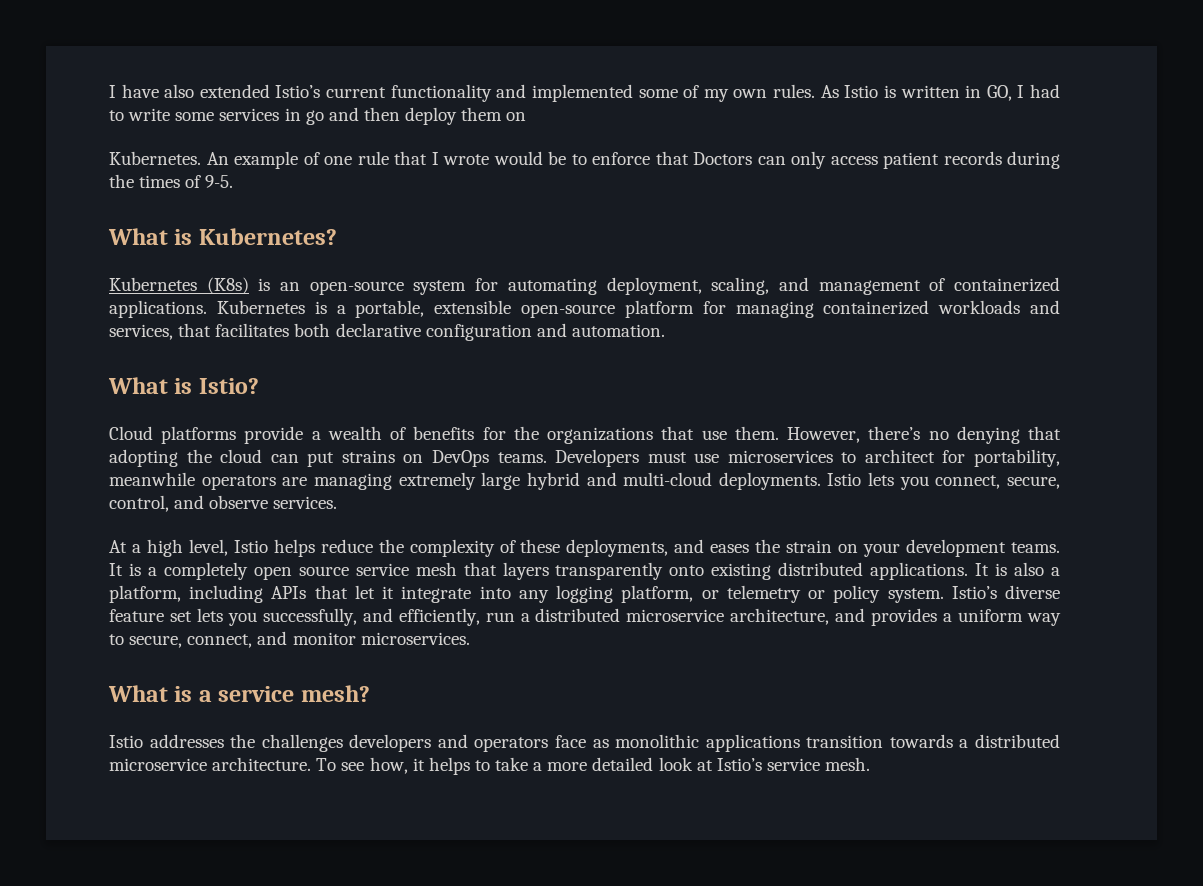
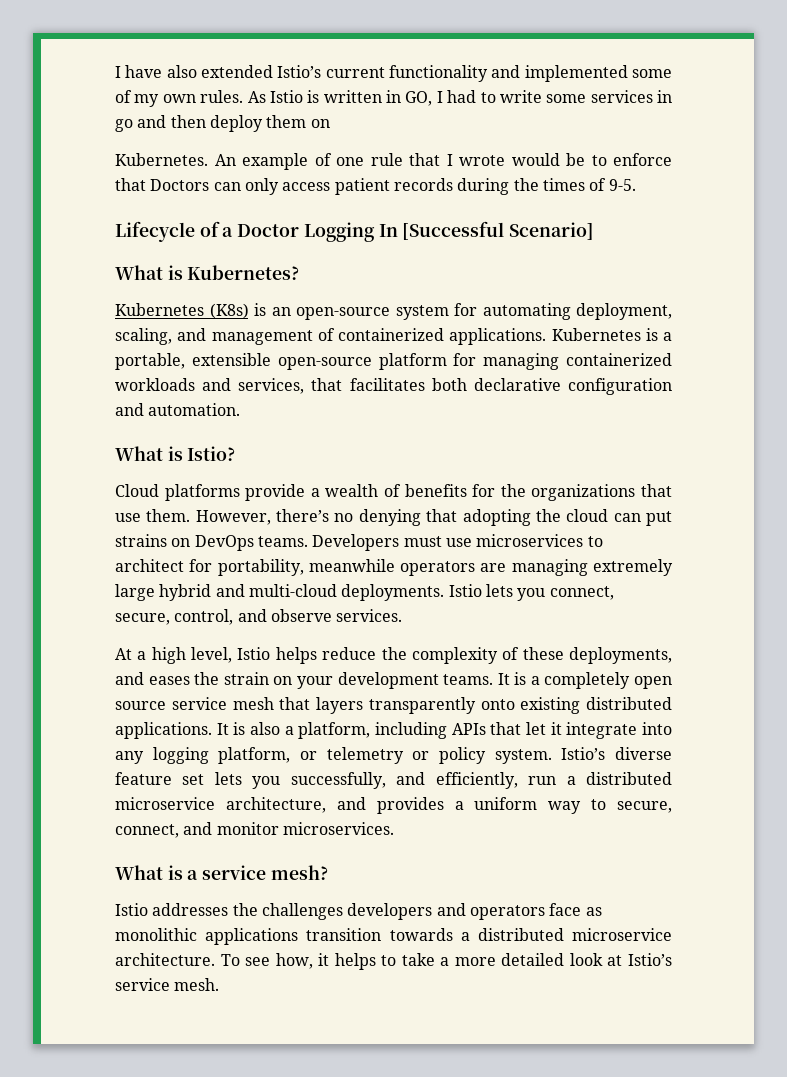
+ Lifecycle of a Doctor Logging In [Successful Scenario]

